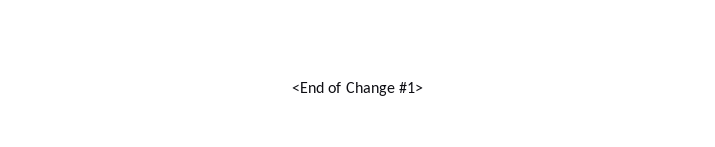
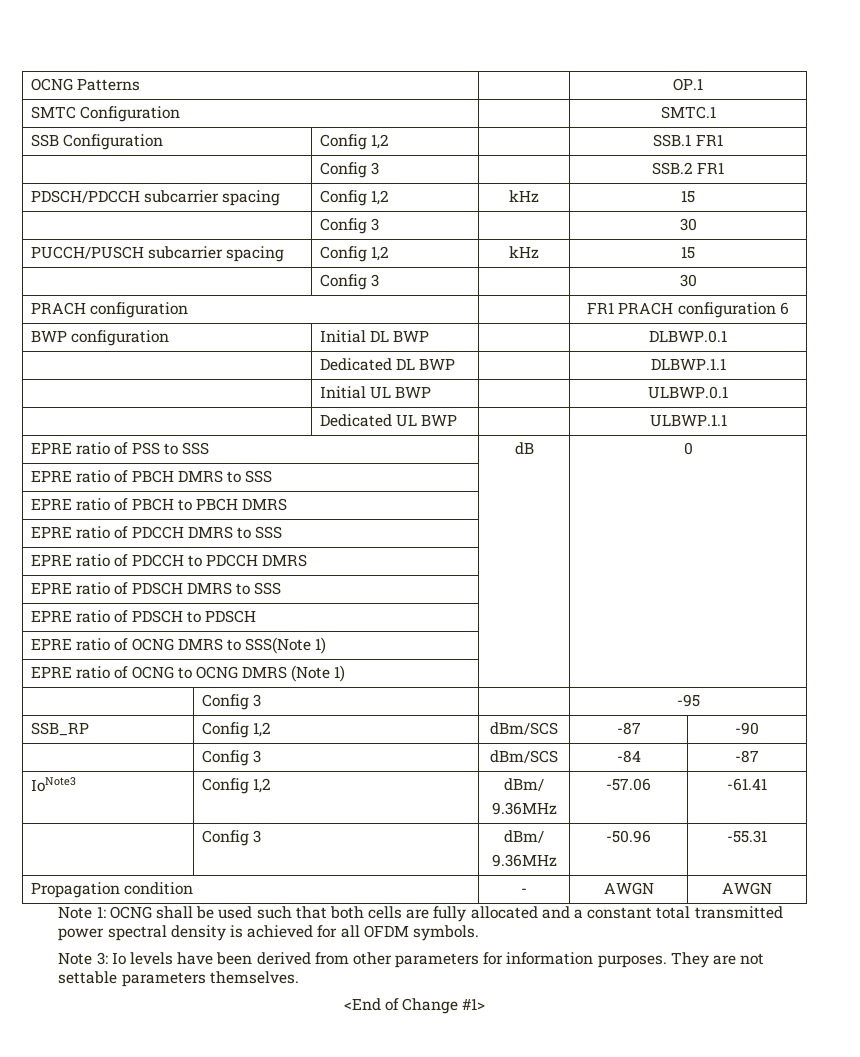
+ OCNG Patterns | | OP.1
+ SMTC Configuration | | SMTC.1
+ SSB Configuration | Config 1,2 | | SSB.1 FR1
+ | Config 3 | | SSB.2 FR1
+ PDSCH/PDCCH subcarrier spacing | Config 1,2 | kHz | 15
+ | Config 3 | | 30
+ PUCCH/PUSCH subcarrier spacing | Config 1,2 | kHz | 15
+ | Config 3 | | 30
+ PRACH configuration | | FR1 PRACH configuration 6
+ BWP configuration | Initial DL BWP | | DLBWP.0.1
+ | Dedicated DL BWP | | DLBWP.1.1
+ | Initial UL BWP | | ULBWP.0.1
+ | Dedicated UL BWP | | ULBWP.1.1
+ EPRE ratio of PSS to SSS | dB | 0
+ EPRE ratio of PBCH DMRS to SSS | |
+ EPRE ratio of PBCH to PBCH DMRS | |
+ EPRE ratio of PDCCH DMRS to SSS | |
+ EPRE ratio of PDCCH to PDCCH DMRS | |
+ EPRE ratio of PDSCH DMRS to SSS | |
+ EPRE ratio of PDSCH to PDSCH | |
+ EPRE ratio of OCNG DMRS to SSS(Note 1) | |
+ EPRE ratio of OCNG to OCNG DMRS (Note 1) | |
+ | Config 3 | | -95
+ SSB_RP | Config 1,2 | dBm/SCS | -87 | -90
+ | Config 3 | dBm/SCS | -84 | -87
+ IoNote3 | Config 1,2 | dBm/
+ 9.36MHz | -57.06 | -61.41
+ | Config 3 | dBm/
+ 9.36MHz | -50.96 | -55.31
+ Propagation condition | - | AWGN | AWGN
+ Note 1: OCNG shall be used such that both cells are fully allocated and a constant total transmitted power spectral density is achieved for all OFDM symbols.
+ Note 3: Io levels have been derived from other parameters for information purposes. They are not settable parameters themselves.

